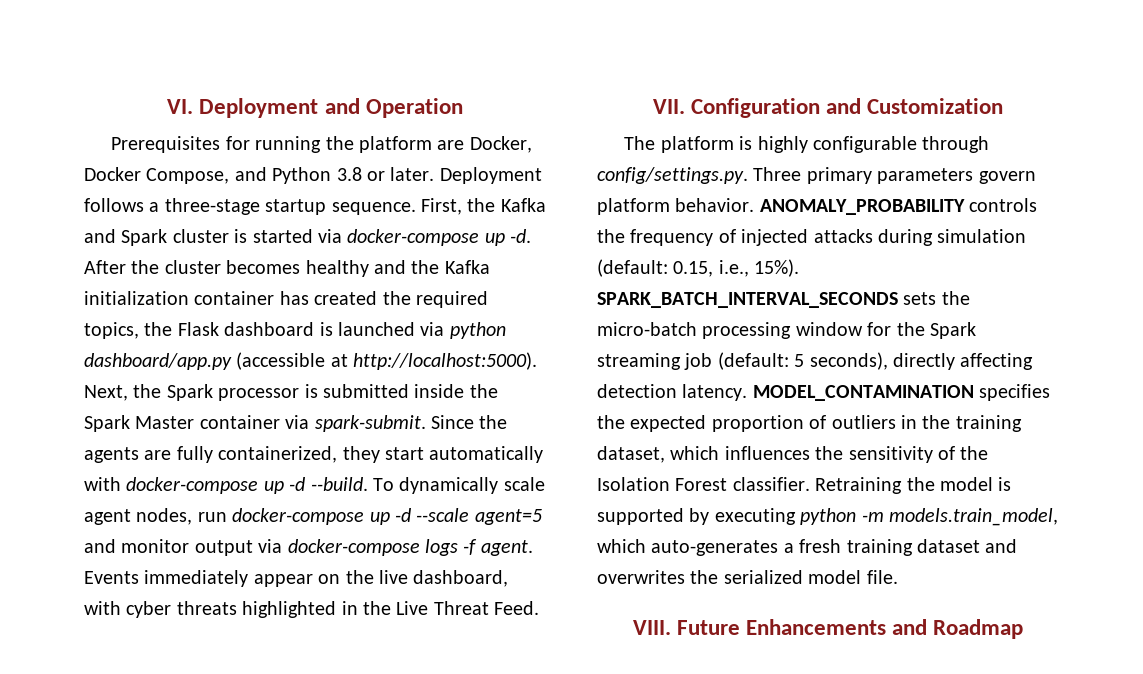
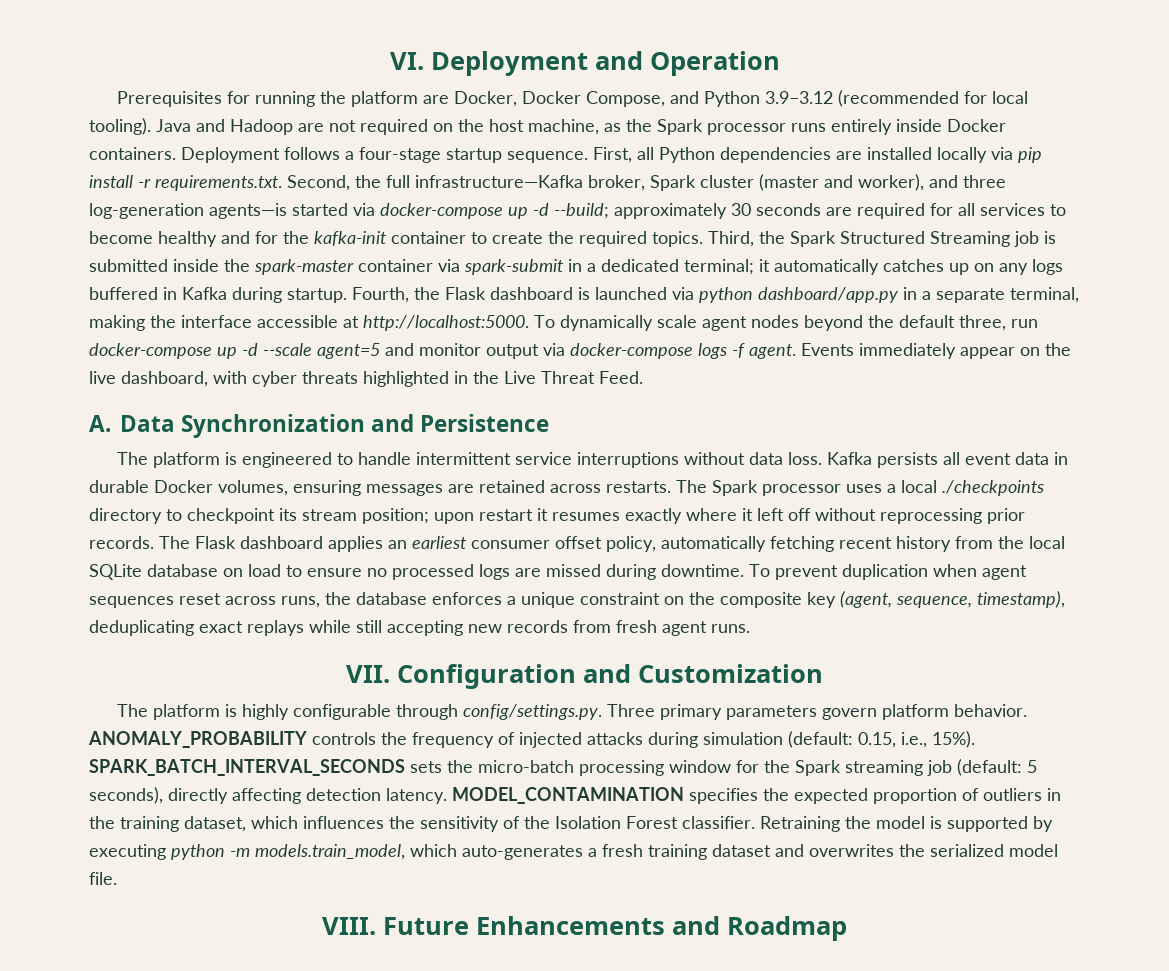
- Prerequisites for running the platform are Docker, Docker Compose, and Python 3.8 or later.
+ Prerequisites for running the platform are Docker, Docker Compose, and Python 3.9–3.12 (recommended for local tooling). Java and Hadoop are not required on the host machine, as the Spark processor runs entirely inside Docker containers.
- Deployment follows a three-stage startup sequence.
+ Deployment follows a four-stage startup sequence.
- First, the Kafka and Spark cluster is started via docker-compose up -d. After the cluster becomes healthy and the Kafka initialization container has created the required topics, the Flask dashboard is launched via python dashboard/app.py (accessible at http://localhost:5000). Next, the Spark processor is submitted inside the Spark Master container via spark-submit. Since the agents are fully containerized, they start automatically with docker-compose up -d --build. To dynamically scale agent nodes, run docker-compose up -d --scale agent=5 and monitor output via docker-compose logs -f agent.
+ First, all Python dependencies are installed locally via pip install -r requirements.txt. Second, the full infrastructure—Kafka broker, Spark cluster (master and worker), and three log-generation agents—is started via docker-compose up -d --build; approximately 30 seconds are required for all services to become healthy and for the kafka-init container to create the required topics. Third, the Spark Structured Streaming job is submitted inside the spark-master container via spark-submit in a dedicated terminal; it automatically catches up on any logs buffered in Kafka during startup. Fourth, the Flask dashboard is launched via python dashboard/app.py in a separate terminal, making the interface accessible at http://localhost:5000. To dynamically scale agent nodes beyond the default three, run docker-compose up -d --scale agent=5 and monitor output via docker-compose logs -f agent.
+ A. Data Synchronization and Persistence
+ The platform is engineered to handle intermittent service interruptions without data loss. Kafka persists all event data in durable Docker volumes, ensuring messages are retained across restarts. The Spark processor uses a local ./checkpoints directory to checkpoint its stream position; upon restart it resumes exactly where it left off without reprocessing prior records. The Flask dashboard applies an earliest consumer offset policy, automatically fetching recent history from the local SQLite database on load to ensure no processed logs are missed during downtime. To prevent duplication when agent sequences reset across runs, the database enforces a unique constraint on the composite key (agent, sequence, timestamp), deduplicating exact replays while still accepting new records from fresh agent runs.

